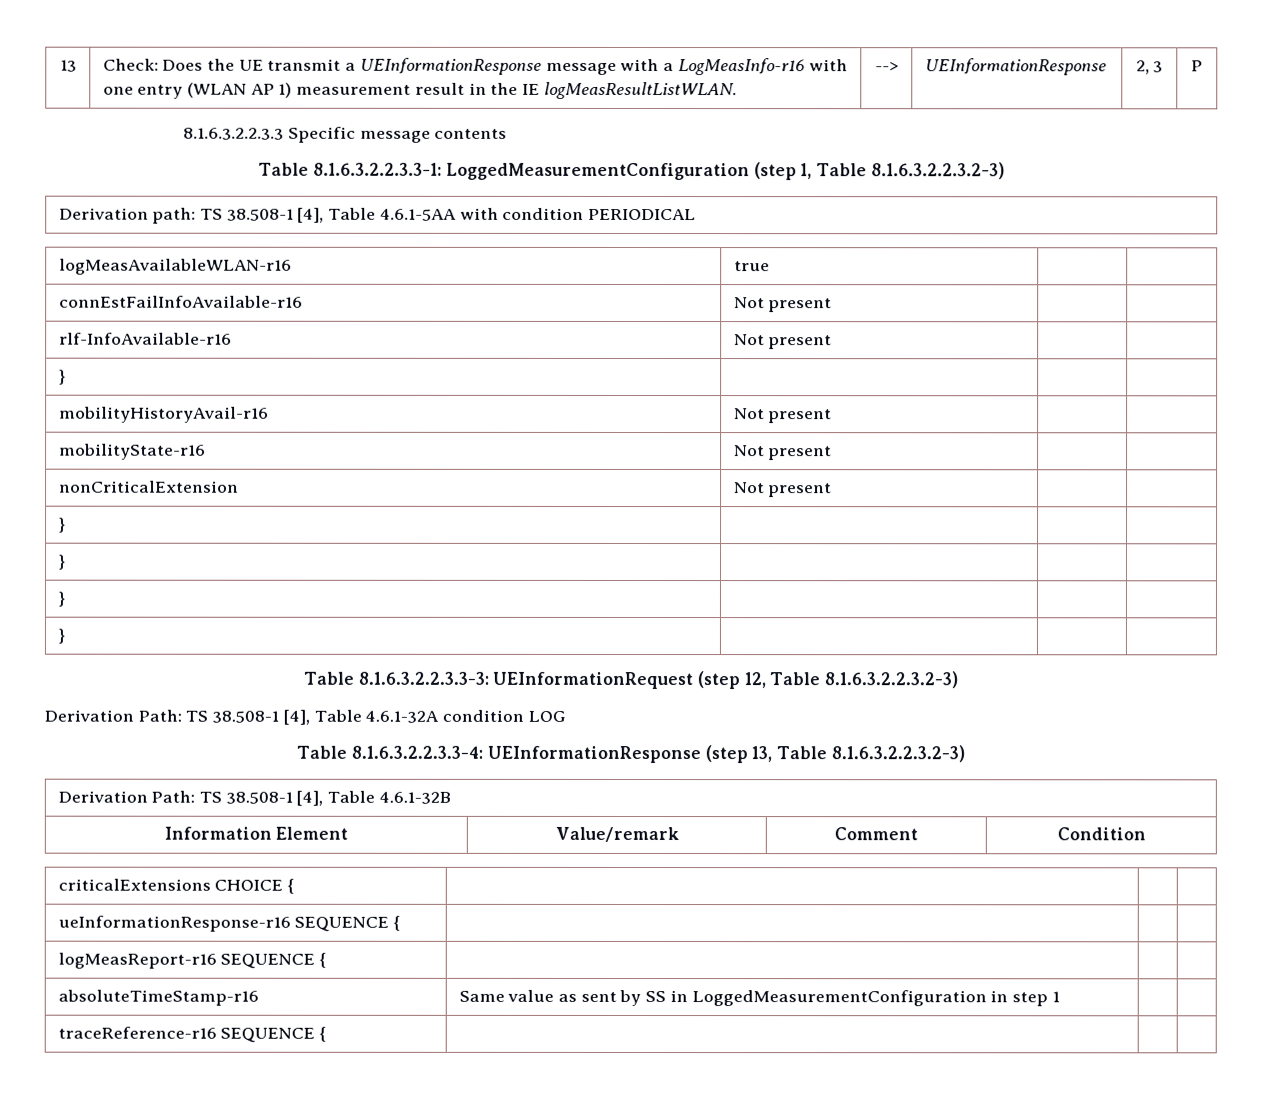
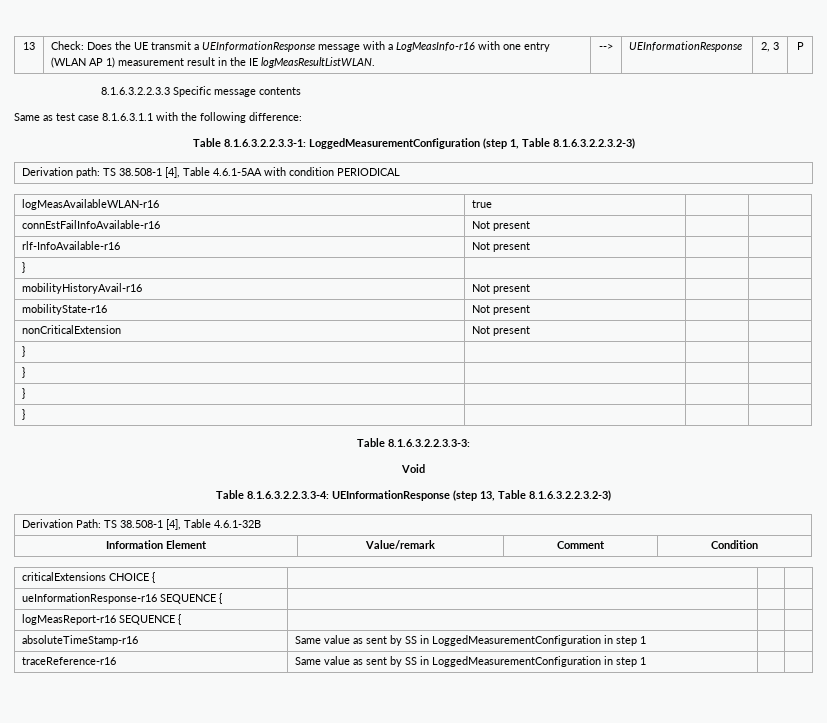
+ Same as test case 8.1.6.3.1.1 with the following difference:
- Table 8.1.6.3.2.2.3.3-3: UEInformationRequest (step 12, Table 8.1.6.3.2.2.3.2-3)
- Derivation Path: TS 38.508-1 [4], Table 4.6.1-32A condition LOG
+ Table 8.1.6.3.2.2.3.3-3:
+ Void
- traceReference-r16 SEQUENCE { | | |
+ traceReference-r16 | Same value as sent by SS in LoggedMeasurementConfiguration in step 1 | |

